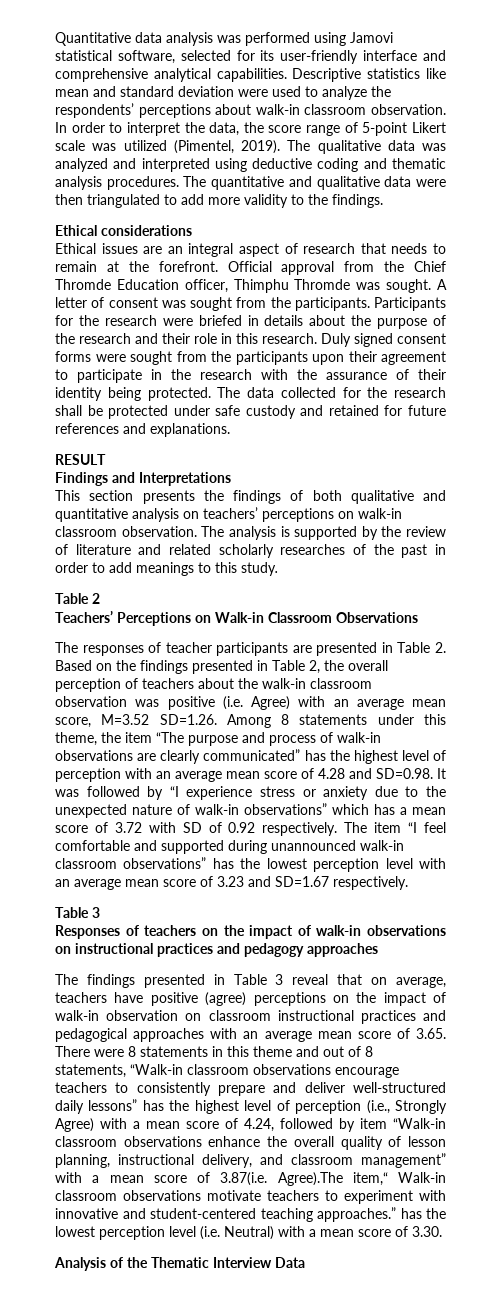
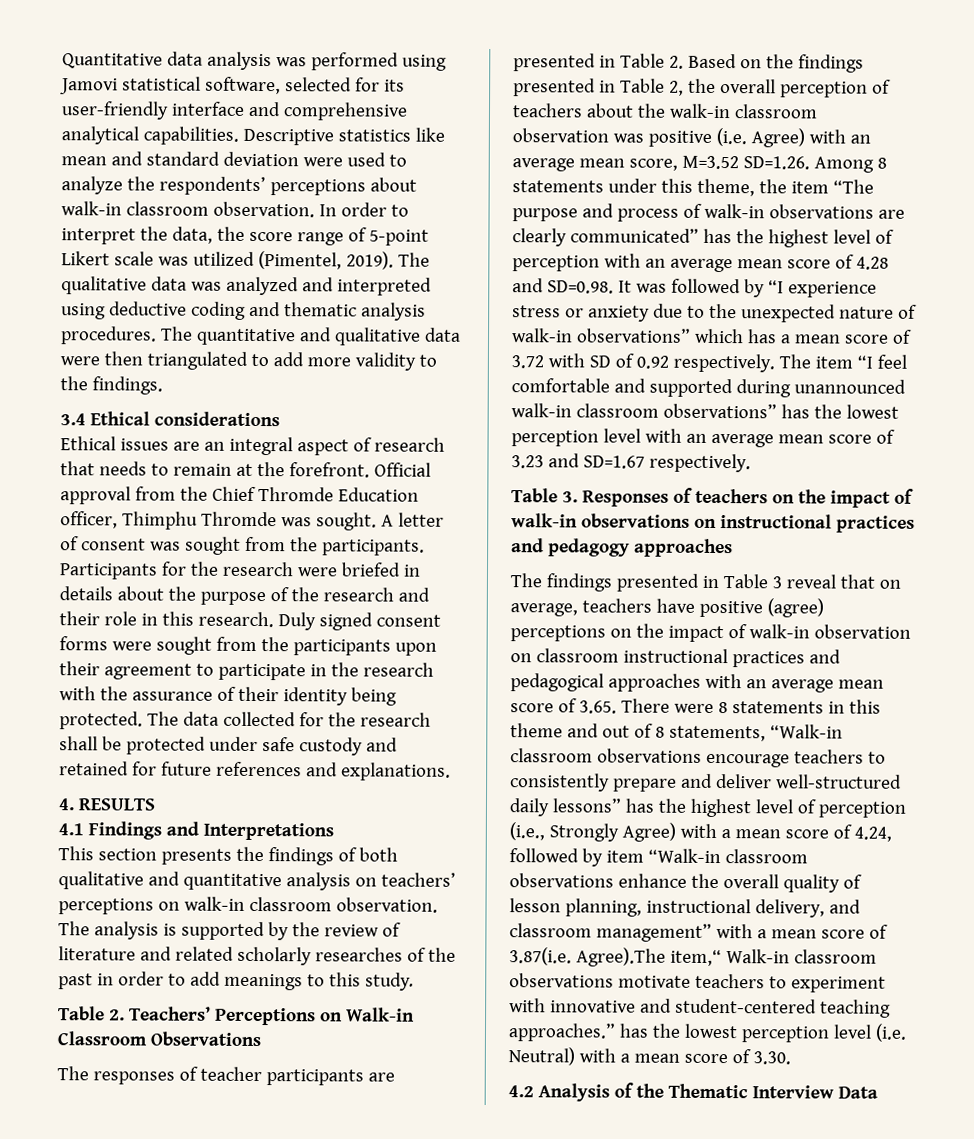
- Ethical considerations
+ 3.4 Ethical considerations
- RESULT
- Findings and Interpretations
+ 4. RESULTS
+ 4.1 Findings and Interpretations
- Table 2
- Teachers’ Perceptions on Walk-in Classroom Observations
+ Table 2. Teachers’ Perceptions on Walk-in Classroom Observations
  The item “I feel comfortable and supported during unannounced walk-in classroom observations” has the lowest perception level with an average mean score of 3.23 and SD=1.67 respectively.
- Table 3
- Responses of teachers on the impact of walk-in observations on instructional practices and pedagogy approaches
+ Table 3. Responses of teachers on the impact of walk-in observations on instructional practices and pedagogy approaches
- Analysis of the Thematic Interview Data
+ 4.2 Analysis of the Thematic Interview Data

